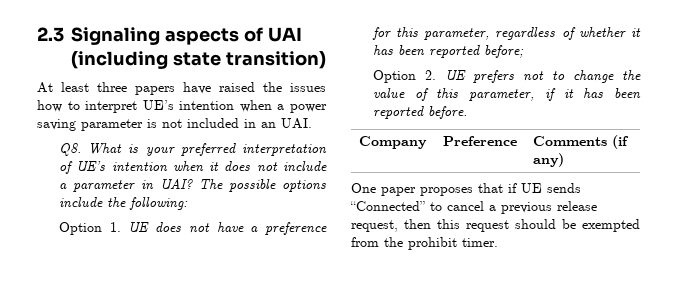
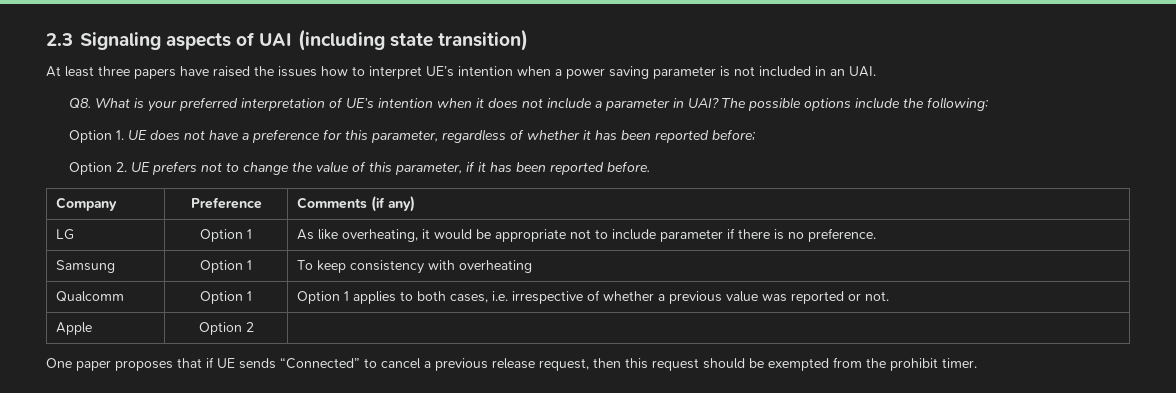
+ LG | Option 1 | As like overheating, it would be appropriate not to include parameter if there is no preference.
+ Samsung | Option 1 | To keep consistency with overheating
+ Qualcomm | Option 1 | Option 1 applies to both cases, i.e. irrespective of whether a previous value was reported or not.
+ Apple | Option 2 |

